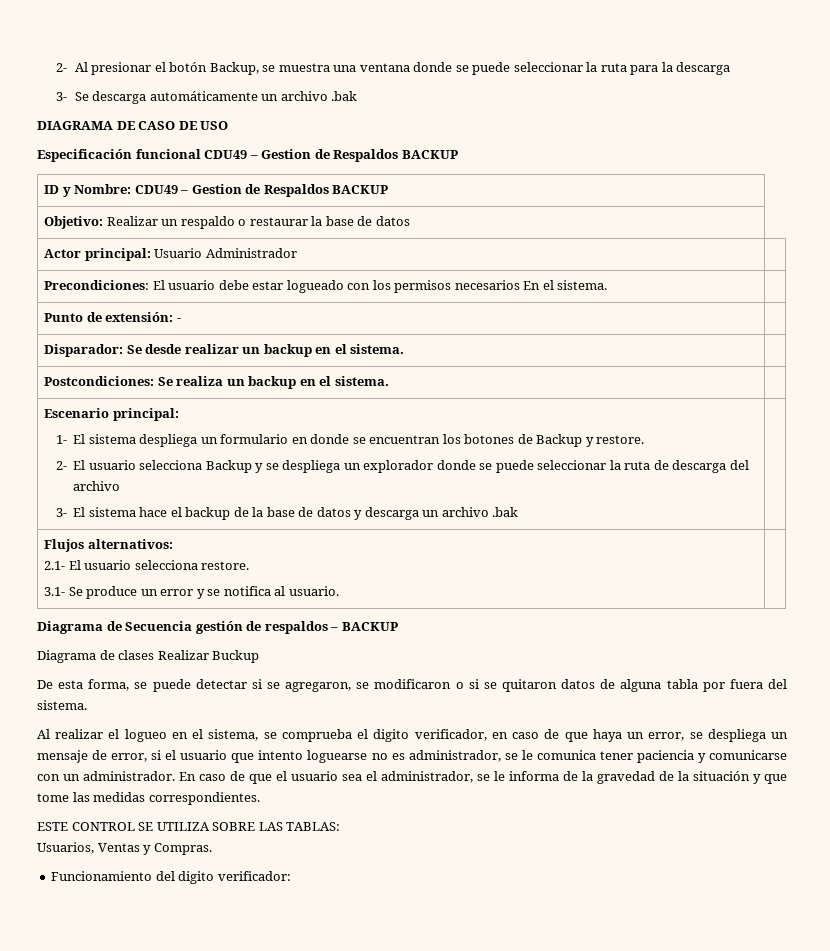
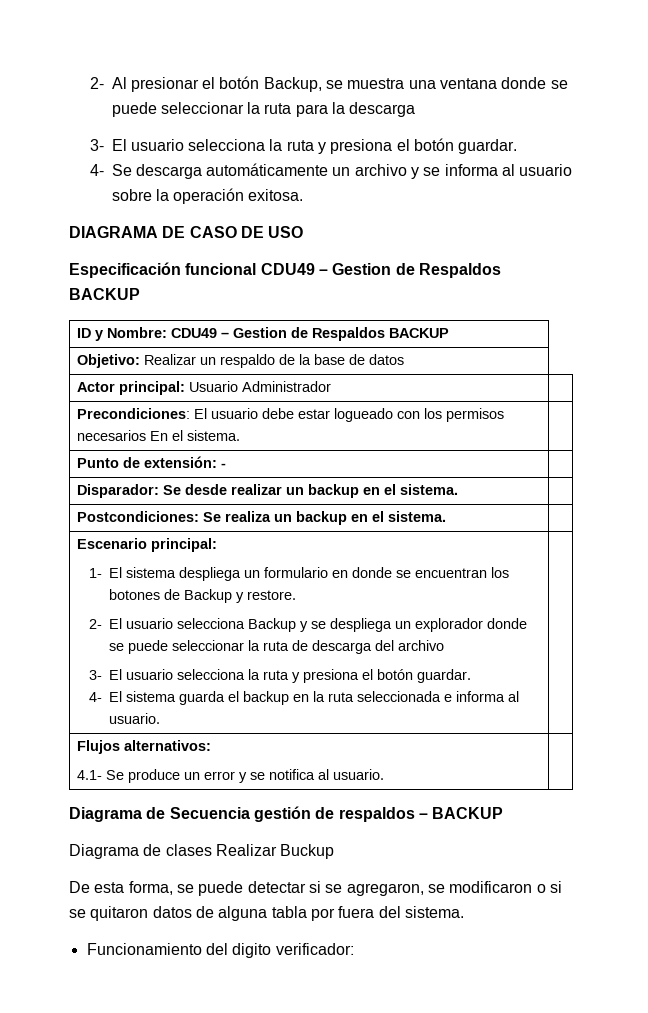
  2- Al presionar el botón Backup, se muestra una ventana donde se puede seleccionar la ruta para la descarga
- 3- Se descarga automáticamente un archivo .bak
+ 3- El usuario selecciona la ruta y presiona el botón guardar.
+ 4- Se descarga automáticamente un archivo y se informa al usuario sobre la operación exitosa.
- Objetivo: Realizar un respaldo o restaurar la base de datos
+ Objetivo: Realizar un respaldo de la base de datos
  2- El usuario selecciona Backup y se despliega un explorador donde se puede seleccionar la ruta de descarga del archivo
- 3- El sistema hace el backup de la base de datos y descarga un archivo .bak |
+ 3- El usuario selecciona la ruta y presiona el botón guardar.
+ 4- El sistema guarda el backup en la ruta seleccionada e informa al usuario. |
  Flujos alternativos:
- 2.1- El usuario selecciona restore.
- 3.1- Se produce un error y se notifica al usuario. |
+ 4.1- Se produce un error y se notifica al usuario. |
- Al realizar el logueo en el sistema, se comprueba el digito verificador, en caso de que haya un error, se despliega un mensaje de error, si el usuario que intento loguearse no es administrador, se le comunica tener paciencia y comunicarse con un administrador. En caso de que el usuario sea el administrador, se le informa de la gravedad de la situación y que tome las medidas correspondientes.
- ESTE CONTROL SE UTILIZA SOBRE LAS TABLAS:
- Usuarios, Ventas y Compras.

